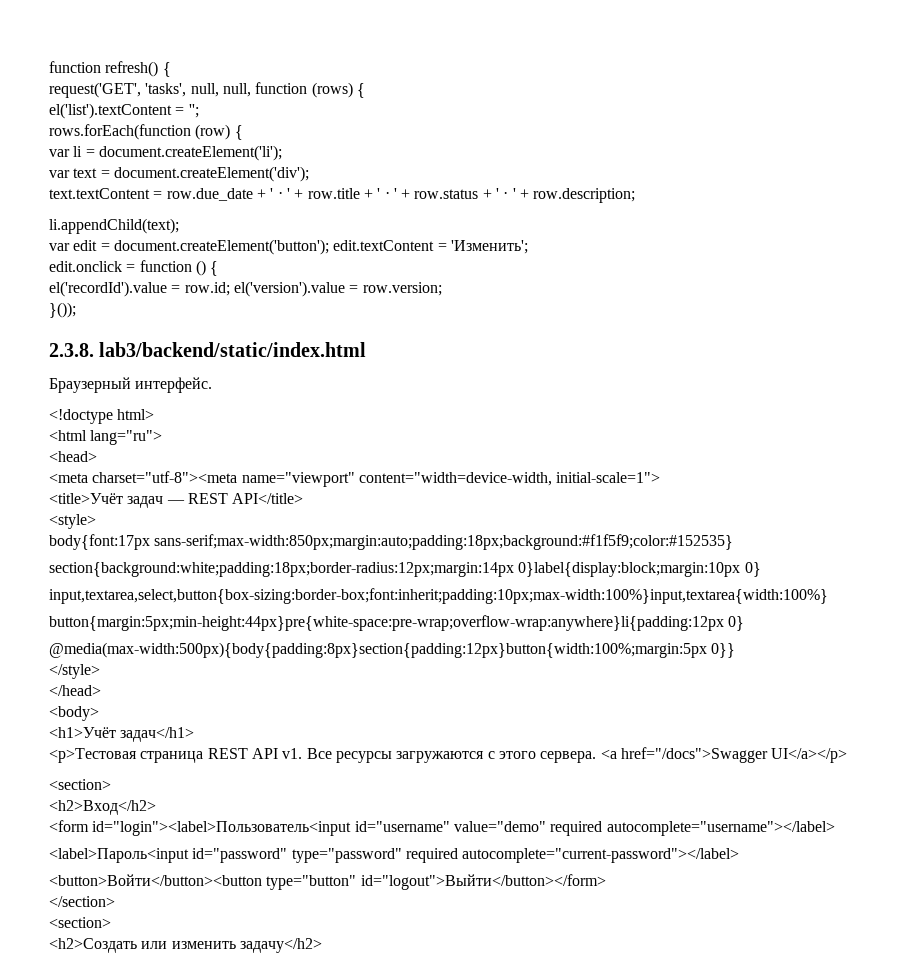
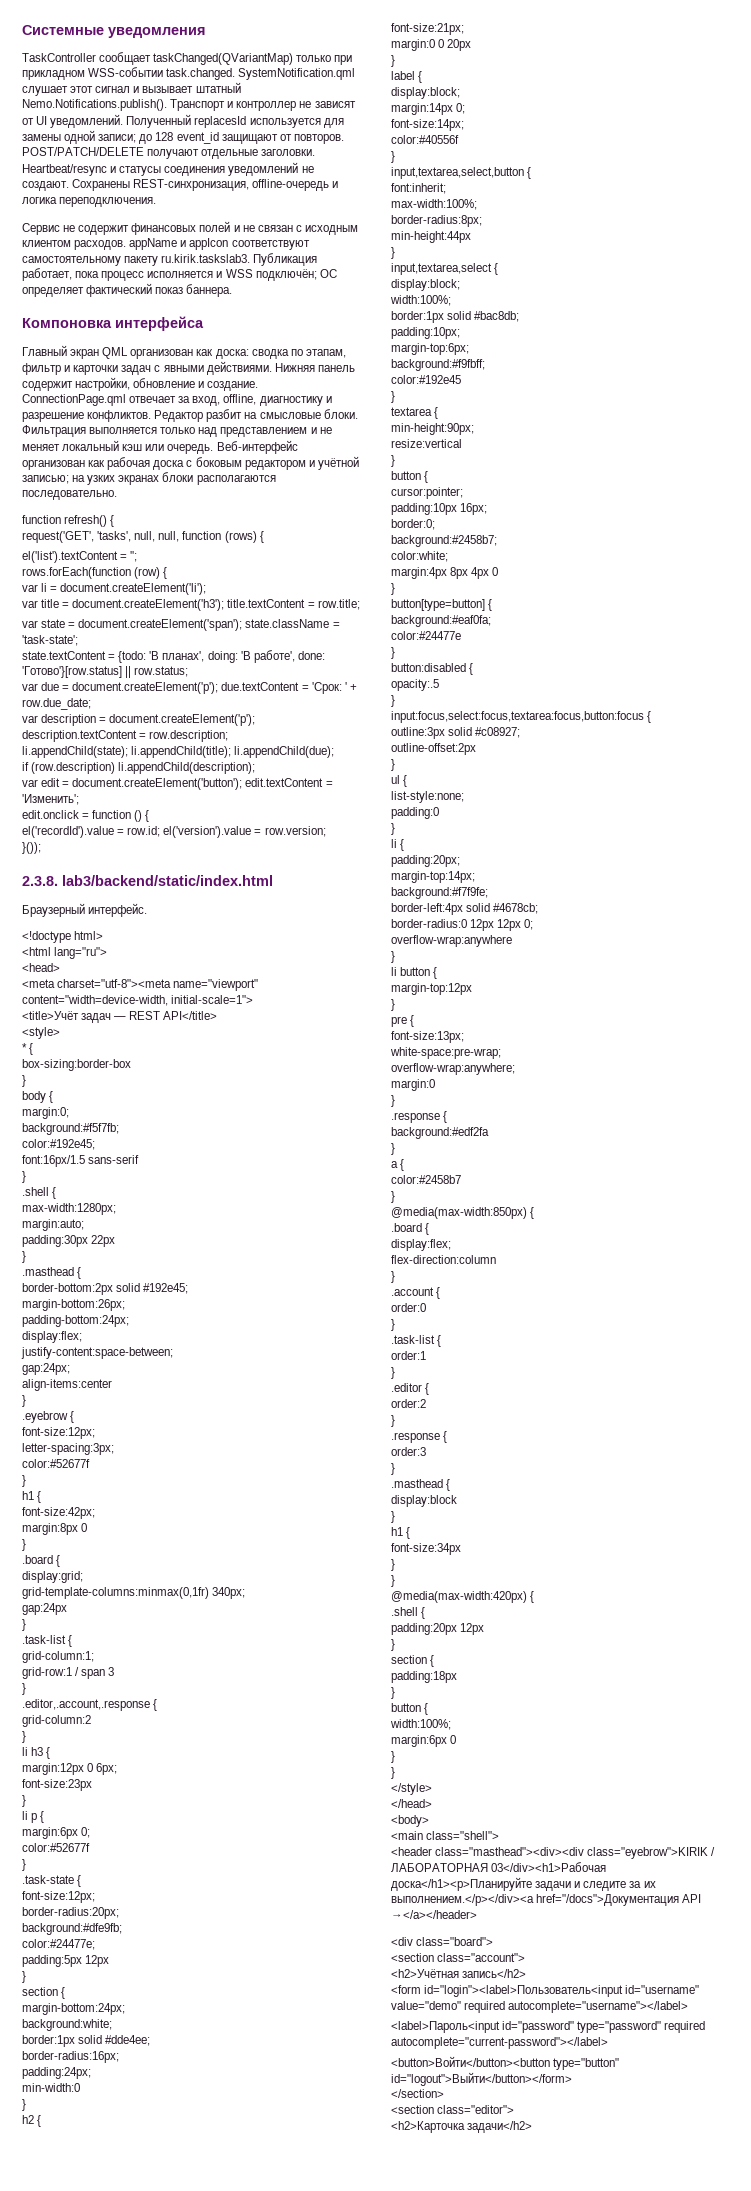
+ Системные уведомления
+ TaskController сообщает taskChanged(QVariantMap) только при прикладном WSS-событии task.changed. SystemNotification.qml слушает этот сигнал и вызывает штатный Nemo.Notifications.publish(). Транспорт и контроллер не зависят от UI уведомлений. Полученный replacesId используется для замены одной записи; до 128 event_id защищают от повторов. POST/PATCH/DELETE получают отдельные заголовки. Heartbeat/resync и статусы соединения уведомлений не создают. Сохранены REST-синхронизация, offline-очередь и логика переподключения.
+ Сервис не содержит финансовых полей и не связан с исходным клиентом расходов. appName и appIcon соответствуют самостоятельному пакету ru.kirik.taskslab3. Публикация работает, пока процесс исполняется и WSS подключён; ОС определяет фактический показ баннера.
+ Компоновка интерфейса
+ Главный экран QML организован как доска: сводка по этапам, фильтр и карточки задач с явными действиями. Нижняя панель содержит настройки, обновление и создание. ConnectionPage.qml отвечает за вход, offline, диагностику и разрешение конфликтов. Редактор разбит на смысловые блоки. Фильтрация выполняется только над представлением и не меняет локальный кэш или очередь. Веб-интерфейс организован как рабочая доска с боковым редактором и учётной записью; на узких экранах блоки располагаются последовательно.
- var text = document.createElement('div');
- text.textContent = row.due_date + ' · ' + row.title + ' · ' + row.status + ' · ' + row.description;
- li.appendChild(text);
+ var title = document.createElement('h3'); title.textContent = row.title;
+ var state = document.createElement('span'); state.className = 'task-state';
+ state.textContent = {todo: 'В планах', doing: 'В работе', done: 'Готово'}[row.status] || row.status;
+ var due = document.createElement('p'); due.textContent = 'Срок: ' + row.due_date;
+ var description = document.createElement('p'); description.textContent = row.description;
+ li.appendChild(state); li.appendChild(title); li.appendChild(due);
+ if (row.description) li.appendChild(description);
- body{font:17px sans-serif;max-width:850px;margin:auto;padding:18px;background:#f1f5f9;color:#152535}
- section{background:white;padding:18px;border-radius:12px;margin:14px 0}label{display:block;margin:10px 0}
- input,textarea,select,button{box-sizing:border-box;font:inherit;padding:10px;max-width:100%}input,textarea{width:100%}
- button{margin:5px;min-height:44px}pre{white-space:pre-wrap;overflow-wrap:anywhere}li{padding:12px 0}
- @media(max-width:500px){body{padding:8px}section{padding:12px}button{width:100%;margin:5px 0}}
+ * {
+ box-sizing:border-box
+ }
+ body {
+ margin:0;
+ background:#f5f7fb;
+ color:#192e45;
+ font:16px/1.5 sans-serif
+ }
+ .shell {
+ max-width:1280px;
+ margin:auto;
+ padding:30px 22px
+ }
+ .masthead {
+ border-bottom:2px solid #192e45;
+ margin-bottom:26px;
+ padding-bottom:24px;
+ display:flex;
+ justify-content:space-between;
+ gap:24px;
+ align-items:center
+ }
+ .eyebrow {
+ font-size:12px;
+ letter-spacing:3px;
+ color:#52677f
+ }
+ h1 {
+ font-size:42px;
+ margin:8px 0
+ }
+ .board {
+ display:grid;
+ grid-template-columns:minmax(0,1fr) 340px;
+ gap:24px
+ }
+ .task-list {
+ grid-column:1;
+ grid-row:1 / span 3
+ }
+ .editor,.account,.response {
+ grid-column:2
+ }
+ li h3 {
+ margin:12px 0 6px;
+ font-size:23px
+ }
+ li p {
+ margin:6px 0;
+ color:#52677f
+ }
+ .task-state {
+ font-size:12px;
+ border-radius:20px;
+ background:#dfe9fb;
+ color:#24477e;
+ padding:5px 12px
+ }
+ section {
+ margin-bottom:24px;
+ background:white;
+ border:1px solid #dde4ee;
+ border-radius:16px;
+ padding:24px;
+ min-width:0
+ }
+ h2 {
+ font-size:21px;
+ margin:0 0 20px
+ }
+ label {
+ display:block;
+ margin:14px 0;
+ font-size:14px;
+ color:#40556f
+ }
+ input,textarea,select,button {
+ font:inherit;
+ max-width:100%;
+ border-radius:8px;
+ min-height:44px
+ }
+ input,textarea,select {
+ display:block;
+ width:100%;
+ border:1px solid #bac8db;
+ padding:10px;
+ margin-top:6px;
+ background:#f9fbff;
+ color:#192e45
+ }
+ textarea {
+ min-height:90px;
+ resize:vertical
+ }
+ button {
+ cursor:pointer;
+ padding:10px 16px;
+ border:0;
+ background:#2458b7;
+ color:white;
+ margin:4px 8px 4px 0
+ }
+ button[type=button] {
+ background:#eaf0fa;
+ color:#24477e
+ }
+ button:disabled {
+ opacity:.5
+ }
+ input:focus,select:focus,textarea:focus,button:focus {
+ outline:3px solid #c08927;
+ outline-offset:2px
+ }
+ ul {
+ list-style:none;
+ padding:0
+ }
+ li {
+ padding:20px;
+ margin-top:14px;
+ background:#f7f9fe;
+ border-left:4px solid #4678cb;
+ border-radius:0 12px 12px 0;
+ overflow-wrap:anywhere
+ }
+ li button {
+ margin-top:12px
+ }
+ pre {
+ font-size:13px;
+ white-space:pre-wrap;
+ overflow-wrap:anywhere;
+ margin:0
+ }
+ .response {
+ background:#edf2fa
+ }
+ a {
+ color:#2458b7
+ }
+ @media(max-width:850px) {
+ .board {
+ display:flex;
+ flex-direction:column
+ }
+ .account {
+ order:0
+ }
+ .task-list {
+ order:1
+ }
+ .editor {
+ order:2
+ }
+ .response {
+ order:3
+ }
+ .masthead {
+ display:block
+ }
+ h1 {
+ font-size:34px
+ }
+ }
+ @media(max-width:420px) {
+ .shell {
+ padding:20px 12px
+ }
+ section {
+ padding:18px
+ }
+ button {
+ width:100%;
+ margin:6px 0
+ }
+ }
  </style>
  </head>
  <body>
- <h1>Учёт задач</h1>
- <p>Тестовая страница REST API v1. Все ресурсы загружаются с этого сервера. <a href="/docs">Swagger UI</a></p>
- <section>
- <h2>Вход</h2>
+ <main class="shell">
+ <header class="masthead"><div><div class="eyebrow">KIRIK / ЛАБОРАТОРНАЯ 03</div><h1>Рабочая доска</h1><p>Планируйте задачи и следите за их выполнением.</p></div><a href="/docs">Документация API →</a></header>
+ <div class="board">
+ <section class="account">
+ <h2>Учётная запись</h2>
  </section>
- <section>
- <h2>Создать или изменить задачу</h2>
+ <section class="editor">
+ <h2>Карточка задачи</h2>

